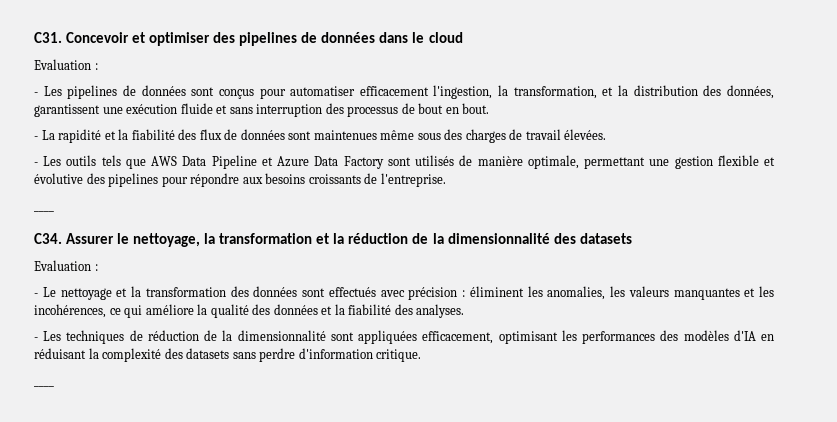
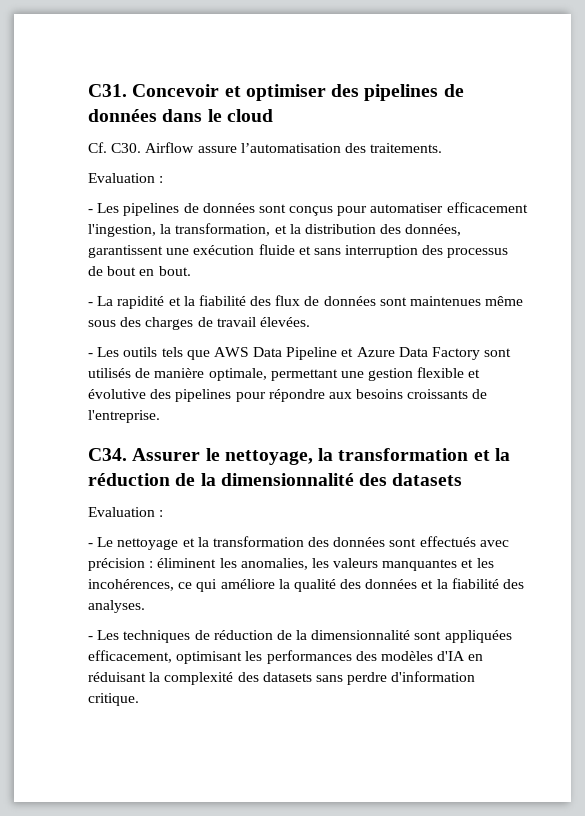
+ Cf. C30. Airflow assure l’automatisation des traitements.
  - Les outils tels que AWS Data Pipeline et Azure Data Factory sont utilisés de manière optimale, permettant une gestion flexible et évolutive des pipelines pour répondre aux besoins croissants de l'entreprise.
- ____
  - Les techniques de réduction de la dimensionnalité sont appliquées efficacement, optimisant les performances des modèles d'IA en réduisant la complexité des datasets sans perdre d'information critique.
- ____

